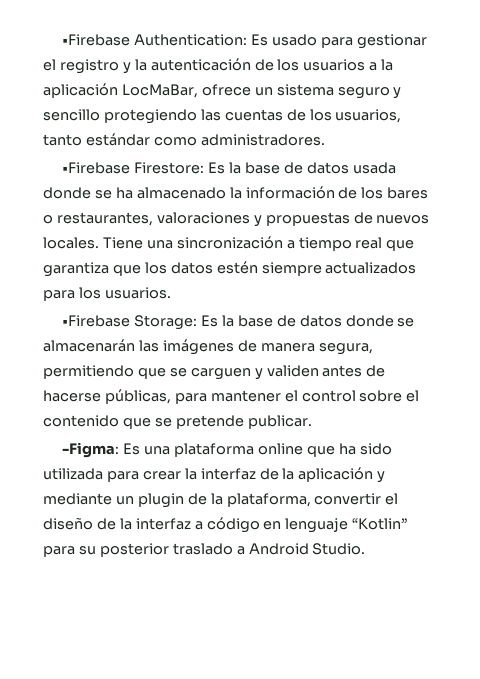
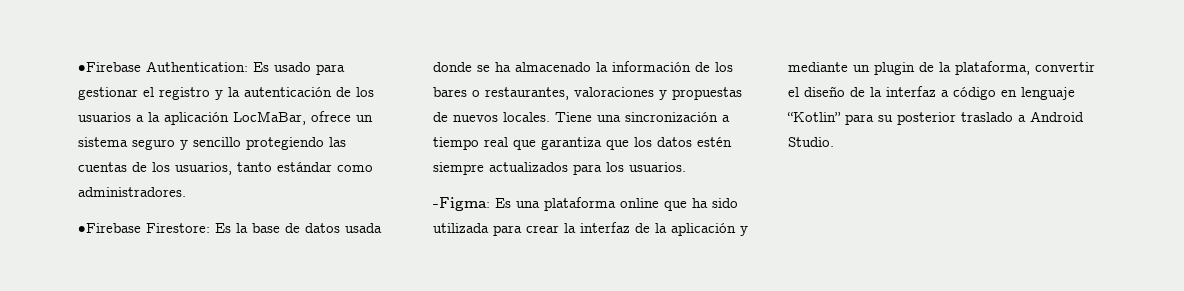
- •Firebase Storage: Es la base de datos donde se almacenarán las imágenes de manera segura, permitiendo que se carguen y validen antes de hacerse públicas, para mantener el control sobre el contenido que se pretende publicar.

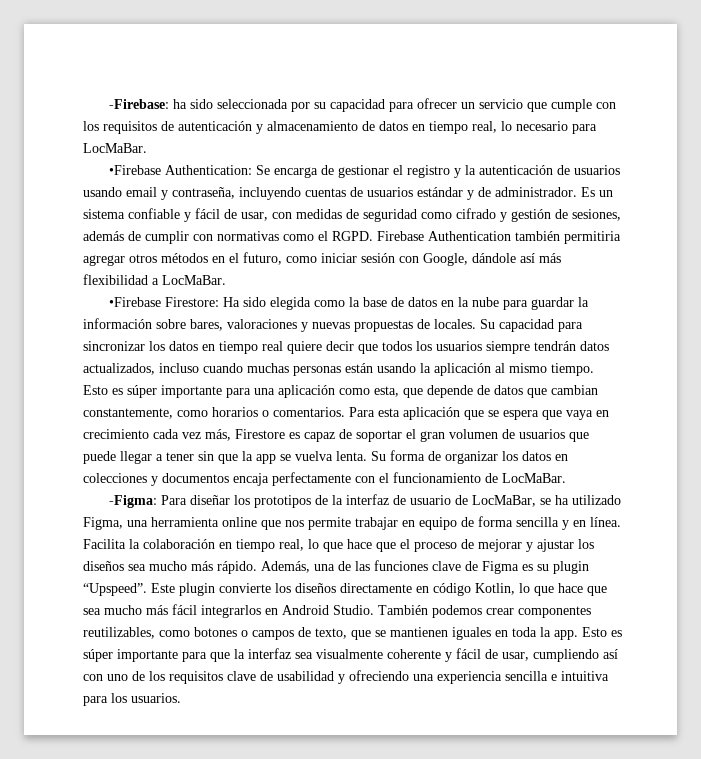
- •Firebase Authentication: Es usado para gestionar el registro y la autenticación de los usuarios a la aplicación LocMaBar, ofrece un sistema seguro y sencillo protegiendo las cuentas de los usuarios, tanto estándar como administradores.
- •Firebase Firestore: Es la base de datos usada donde se ha almacenado la información de los bares o restaurantes, valoraciones y propuestas de nuevos locales. Tiene una sincronización a tiempo real que garantiza que los datos estén siempre actualizados para los usuarios.
- -Figma: Es una plataforma online que ha sido utilizada para crear la interfaz de la aplicación y mediante un plugin de la plataforma, convertir el diseño de la interfaz a código en lenguaje “Kotlin” para su posterior traslado a Android Studio.
+ -Firebase: ha sido seleccionada por su capacidad para ofrecer un servicio que cumple con los requisitos de autenticación y almacenamiento de datos en tiempo real, lo necesario para LocMaBar.
+ •Firebase Authentication: Se encarga de gestionar el registro y la autenticación de usuarios usando email y contraseña, incluyendo cuentas de usuarios estándar y de administrador. Es un sistema confiable y fácil de usar, con medidas de seguridad como cifrado y gestión de sesiones, además de cumplir con normativas como el RGPD. Firebase Authentication también permitiria agregar otros métodos en el futuro, como iniciar sesión con Google, dándole así más flexibilidad a LocMaBar.
+ •Firebase Firestore: Ha sido elegida como la base de datos en la nube para guardar la información sobre bares, valoraciones y nuevas propuestas de locales. Su capacidad para sincronizar los datos en tiempo real quiere decir que todos los usuarios siempre tendrán datos actualizados, incluso cuando muchas personas están usando la aplicación al mismo tiempo. Esto es súper importante para una aplicación como esta, que depende de datos que cambian constantemente, como horarios o comentarios. Para esta aplicación que se espera que vaya en crecimiento cada vez más, Firestore es capaz de soportar el gran volumen de usuarios que puede llegar a tener sin que la app se vuelva lenta. Su forma de organizar los datos en colecciones y documentos encaja perfectamente con el funcionamiento de LocMaBar.
+ -Figma: Para diseñar los prototipos de la interfaz de usuario de LocMaBar, se ha utilizado Figma, una herramienta online que nos permite trabajar en equipo de forma sencilla y en línea. Facilita la colaboración en tiempo real, lo que hace que el proceso de mejorar y ajustar los diseños sea mucho más rápido. Además, una de las funciones clave de Figma es su plugin “Upspeed”. Este plugin convierte los diseños directamente en código Kotlin, lo que hace que sea mucho más fácil integrarlos en Android Studio. También podemos crear componentes reutilizables, como botones o campos de texto, que se mantienen iguales en toda la app. Esto es súper importante para que la interfaz sea visualmente coherente y fácil de usar, cumpliendo así con uno de los requisitos clave de usabilidad y ofreciendo una experiencia sencilla e intuitiva para los usuarios.

